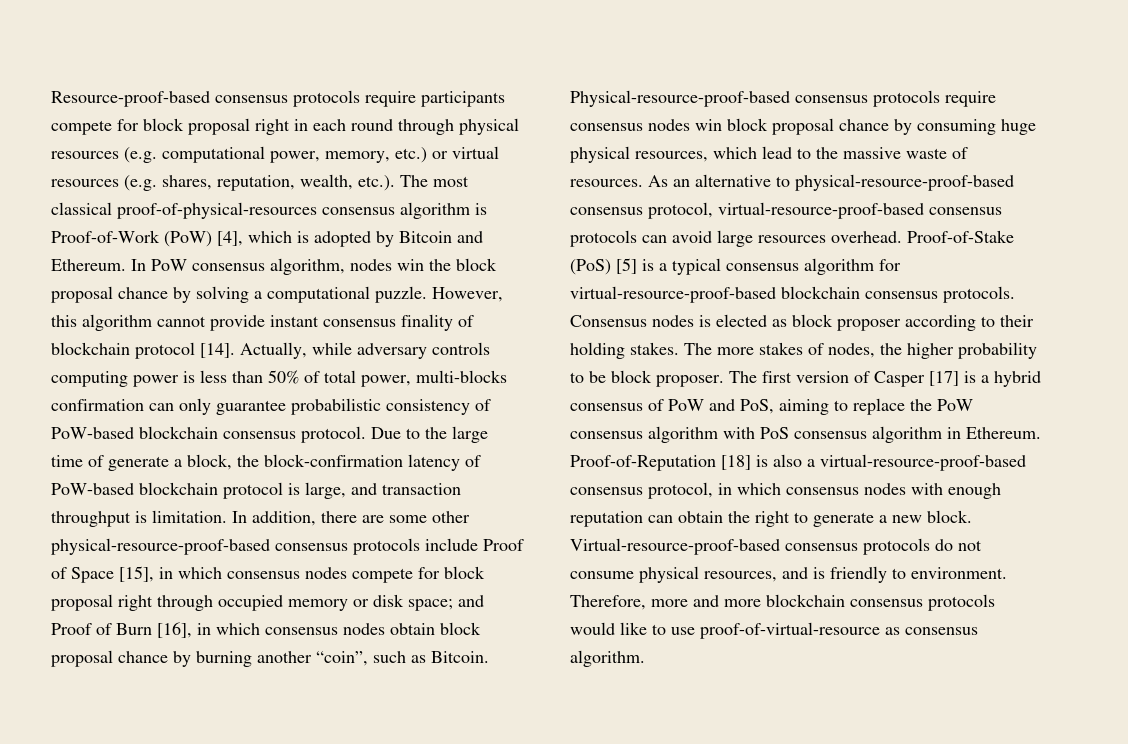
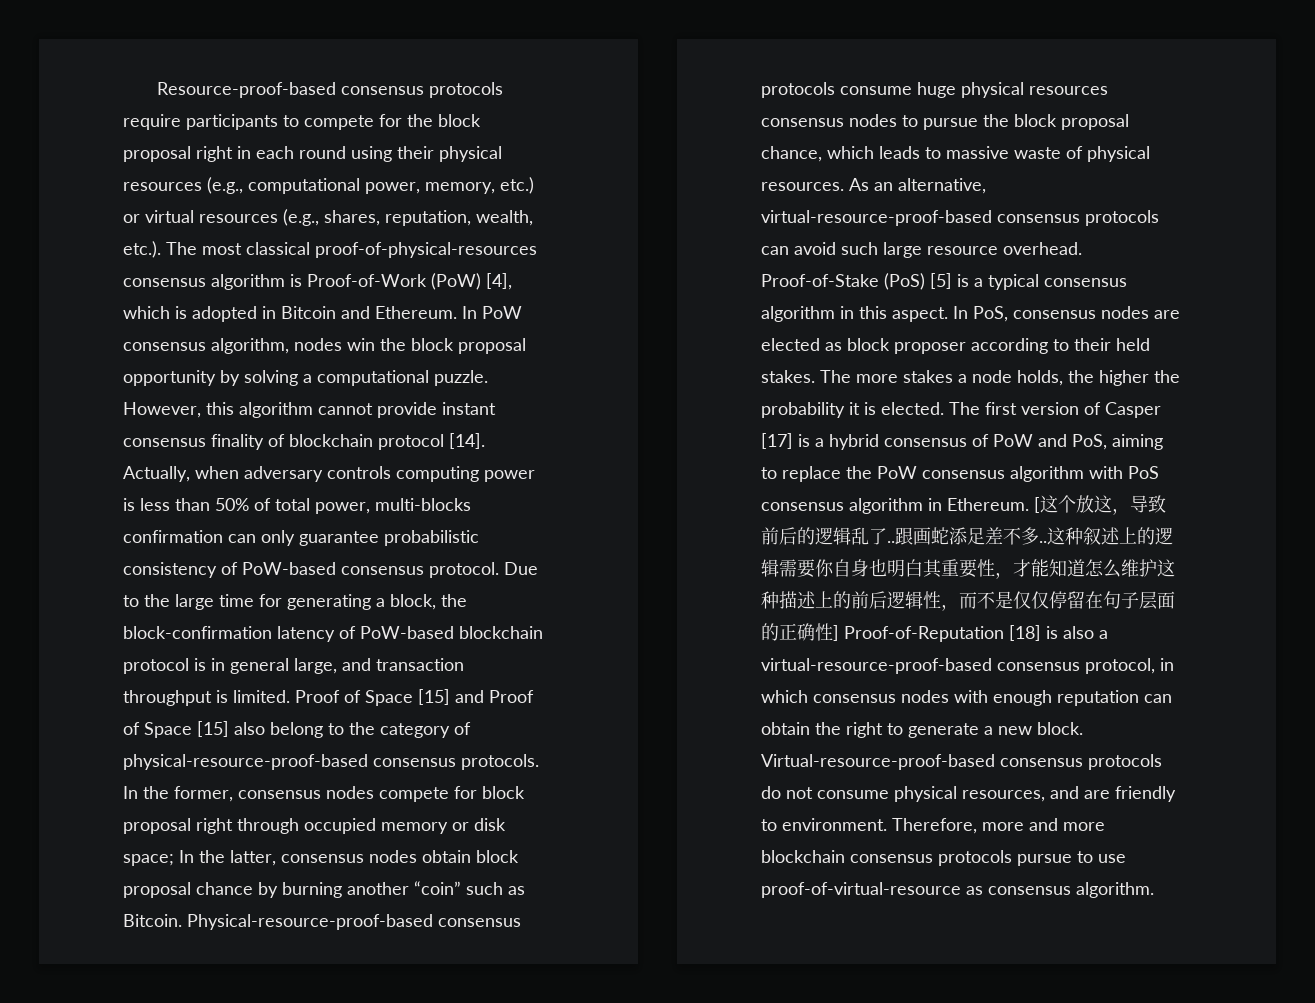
- Resource-proof-based consensus protocols require participants compete for block proposal right in each round through physical resources (e.g. computational power, memory, etc.) or virtual resources (e.g. shares, reputation, wealth, etc.). The most classical proof-of-physical-resources consensus algorithm is Proof-of-Work (PoW) [4], which is adopted by Bitcoin and Ethereum.
+ Resource-proof-based consensus protocols require participants to compete for the block proposal right in each round using their physical resources (e.g., computational power, memory, etc.) or virtual resources (e.g., shares, reputation, wealth, etc.). The most classical proof-of-physical-resources consensus algorithm is Proof-of-Work (PoW) [4], which is adopted in Bitcoin and Ethereum.
- In PoW consensus algorithm, nodes win the block proposal chance by solving a computational puzzle.
+ In PoW consensus algorithm, nodes win the block proposal opportunity by solving a computational puzzle.
- Actually, while adversary controls computing power is less than 50% of total power, multi-blocks confirmation can only guarantee probabilistic consistency of PoW-based blockchain consensus protocol.
+ Actually, when adversary controls computing power is less than 50% of total power, multi-blocks confirmation can only guarantee probabilistic consistency of PoW-based consensus protocol.
- Due to the large time of generate a block, the block-confirmation latency of PoW-based blockchain protocol is large, and transaction throughput is limitation. In addition, there are some other physical-resource-proof-based consensus protocols include Proof of Space [15], in which consensus nodes compete for block proposal right through occupied memory or disk space; and Proof of Burn [16], in which consensus nodes obtain block proposal chance by burning another “coin”, such as Bitcoin.
+ Due to the large time for generating a block, the block-confirmation latency of PoW-based blockchain protocol is in general large, and transaction throughput is limited. Proof of Space [15] and Proof of Space [15] also belong to the category of physical-resource-proof-based consensus protocols. In the former, consensus nodes compete for block proposal right through occupied memory or disk space; In the latter, consensus nodes obtain block proposal chance by burning another “coin” such as Bitcoin.
- Physical-resource-proof-based consensus protocols require consensus nodes win block proposal chance by consuming huge physical resources, which lead to the massive waste of resources.
+ Physical-resource-proof-based consensus protocols consume huge physical resources consensus nodes to pursue the block proposal chance, which leads to massive waste of physical resources.
- As an alternative to physical-resource-proof-based consensus protocol, virtual-resource-proof-based consensus protocols can avoid large resources overhead.
+ As an alternative, virtual-resource-proof-based consensus protocols can avoid such large resource overhead.
- Proof-of-Stake (PoS) [5] is a typical consensus algorithm for virtual-resource-proof-based blockchain consensus protocols. Consensus nodes is elected as block proposer according to their holding stakes.
+ Proof-of-Stake (PoS) [5] is a typical consensus algorithm in this aspect. In PoS, consensus nodes are elected as block proposer according to their held stakes.
- The more stakes of nodes, the higher probability to be block proposer.
+ The more stakes a node holds, the higher the probability it is elected.
- Proof-of-Reputation [18] is also a virtual-resource-proof-based consensus protocol, in which consensus nodes with enough reputation can obtain the right to generate a new block.
+ [这个放这，导致前后的逻辑乱了..跟画蛇添足差不多..这种叙述上的逻辑需要你自身也明白其重要性，才能知道怎么维护这种描述上的前后逻辑性，而不是仅仅停留在句子层面的正确性] Proof-of-Reputation [18] is also a virtual-resource-proof-based consensus protocol, in which consensus nodes with enough reputation can obtain the right to generate a new block.
- Virtual-resource-proof-based consensus protocols do not consume physical resources, and is friendly to environment.
+ Virtual-resource-proof-based consensus protocols do not consume physical resources, and are friendly to environment.
- Therefore, more and more blockchain consensus protocols would like to use proof-of-virtual-resource as consensus algorithm.
+ Therefore, more and more blockchain consensus protocols pursue to use proof-of-virtual-resource as consensus algorithm.

